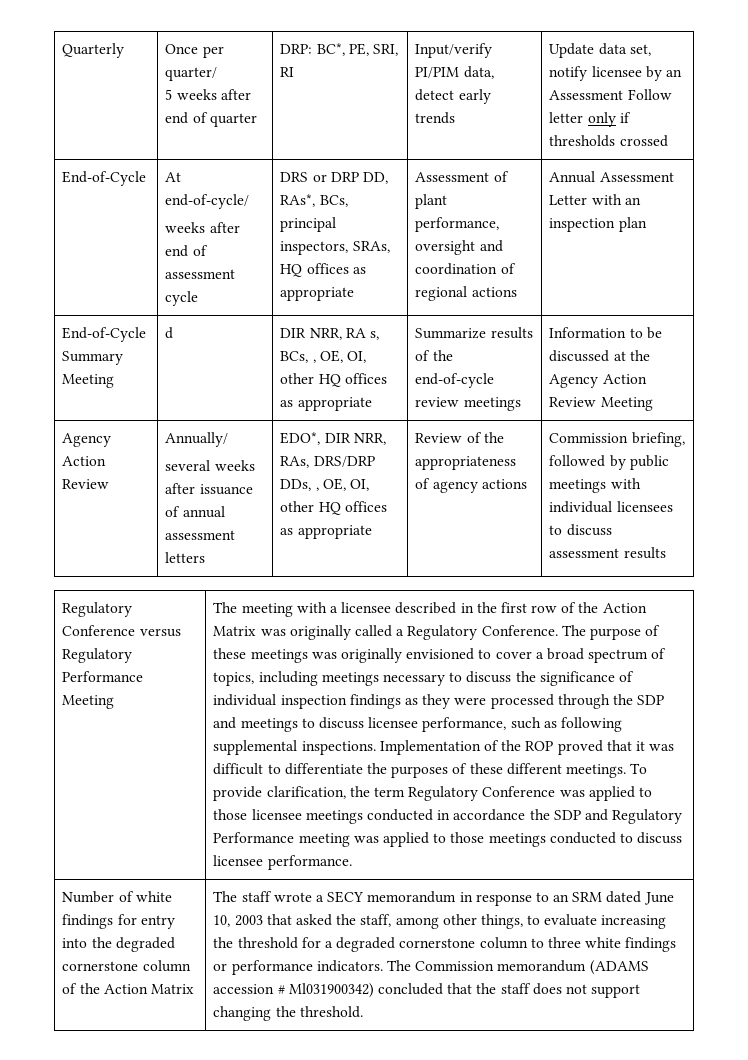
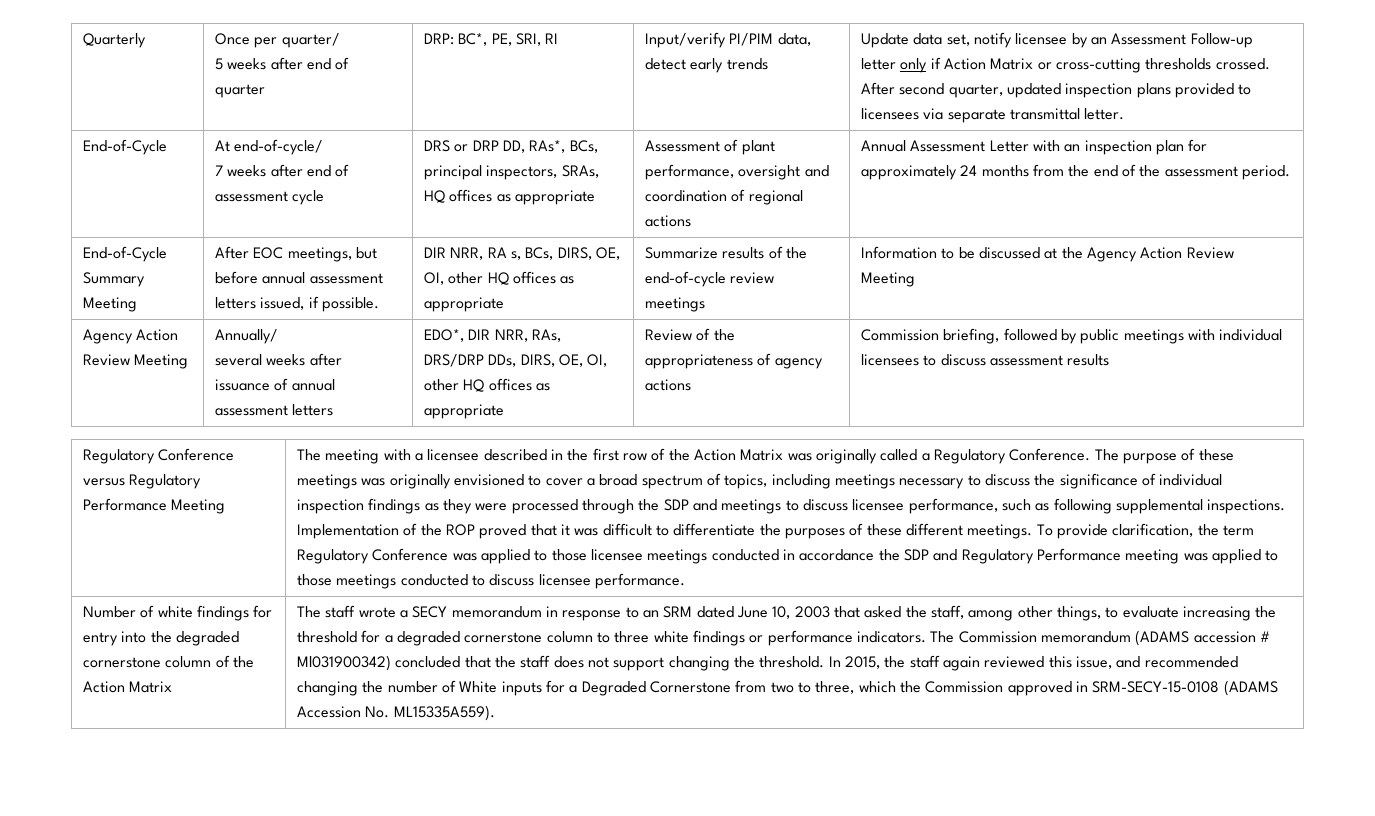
- Update data set, notify licensee by an Assessment Follow letter only if thresholds crossed
+ Update data set, notify licensee by an Assessment Follow-up letter only if Action Matrix or cross-cutting thresholds crossed. After second quarter, updated inspection plans provided to licensees via separate transmittal letter.
- weeks after end of assessment cycle
+ 7 weeks after end of assessment cycle
- Annual Assessment Letter with an inspection plan
- End-of-Cycle Summary Meeting | d | DIR NRR, RA s, BCs, , OE, OI, other HQ offices as appropriate | Summarize results of the end-of-cycle review meetings | Information to be discussed at the Agency Action Review Meeting
- Agency Action Review
+ Annual Assessment Letter with an inspection plan for approximately 24 months from the end of the assessment period.
+ End-of-Cycle Summary Meeting | After EOC meetings, but before annual assessment letters issued, if possible. | DIR NRR, RA s, BCs, DIRS, OE, OI, other HQ offices as appropriate | Summarize results of the end-of-cycle review meetings | Information to be discussed at the Agency Action Review Meeting
+ Agency Action Review Meeting
- EDO*, DIR NRR, RAs, DRS/DRP DDs, , OE, OI, other HQ offices as appropriate
+ EDO*, DIR NRR, RAs, DRS/DRP DDs, DIRS, OE, OI, other HQ offices as appropriate
+ In 2015, the staff again reviewed this issue, and recommended changing the number of White inputs for a Degraded Cornerstone from two to three, which the Commission approved in SRM-SECY-15-0108 (ADAMS Accession No. ML15335A559).

